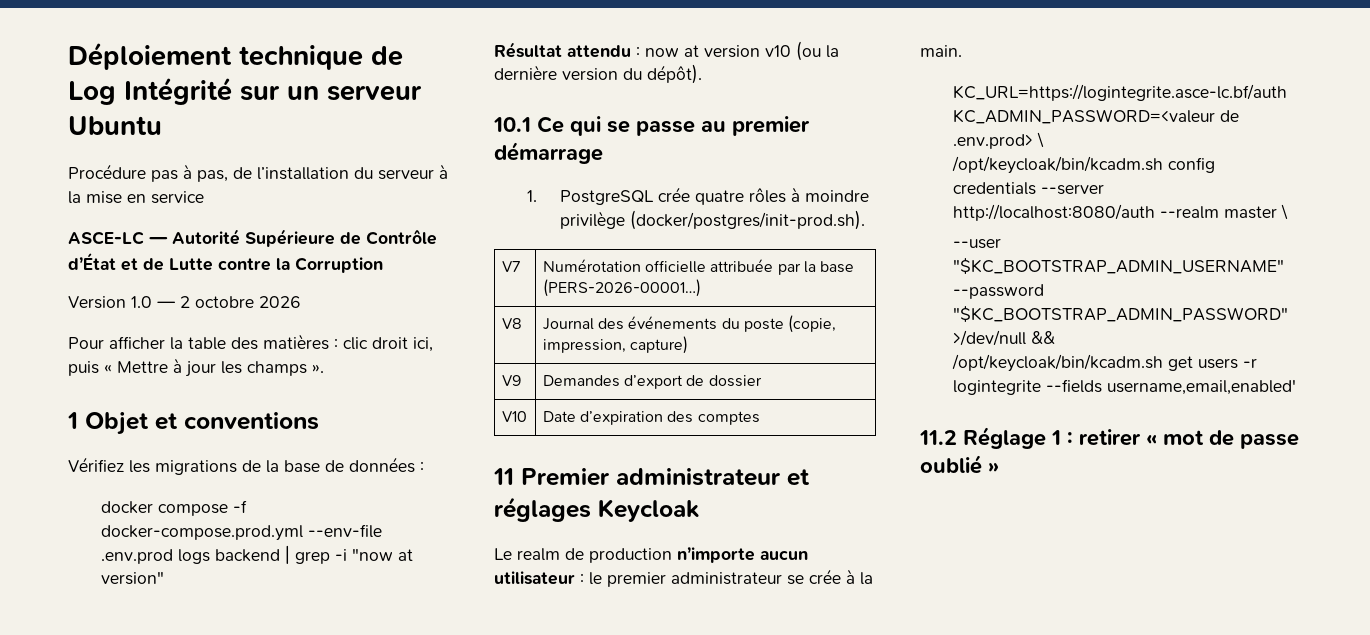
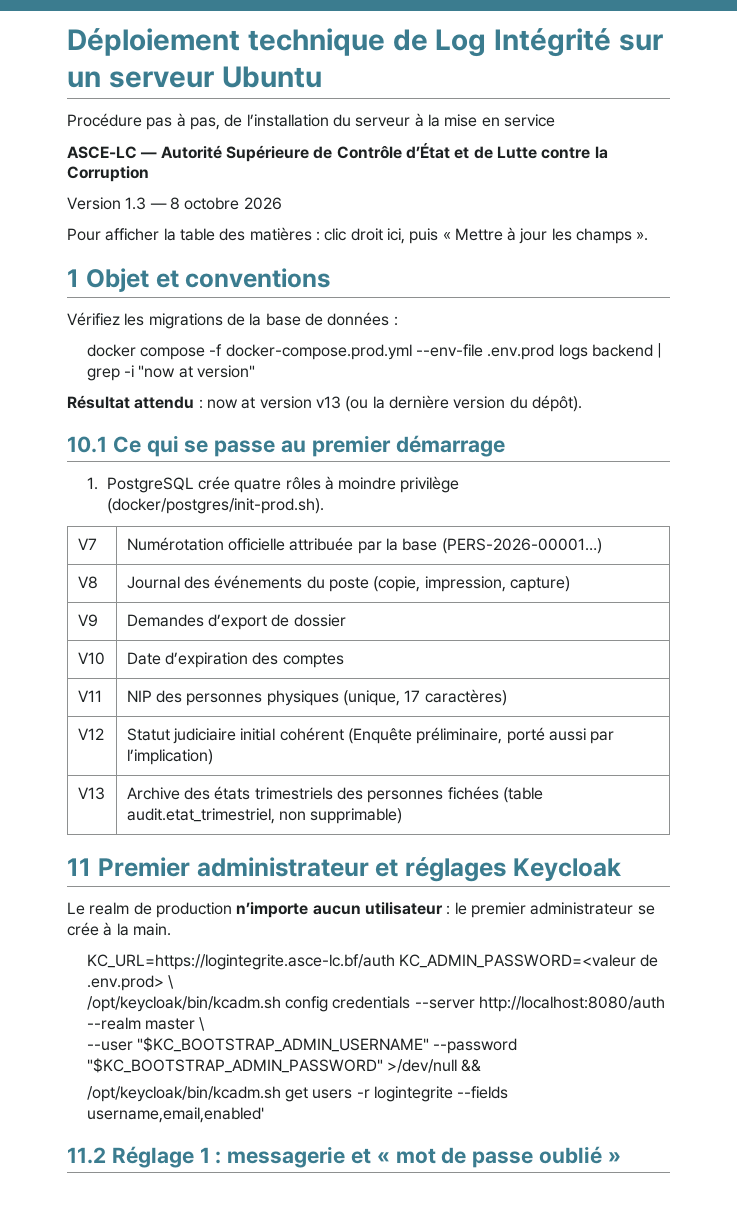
- Version 1.0 — 2 octobre 2026
+ Version 1.3 — 8 octobre 2026
- Résultat attendu : now at version v10 (ou la dernière version du dépôt).
+ Résultat attendu : now at version v13 (ou la dernière version du dépôt).
+ V11 | NIP des personnes physiques (unique, 17 caractères)
+ V12 | Statut judiciaire initial cohérent (Enquête préliminaire, porté aussi par l’implication)
+ V13 | Archive des états trimestriels des personnes fichées (table audit.etat_trimestriel, non supprimable)
- 11.2 Réglage 1 : retirer « mot de passe oublié »
+ 11.2 Réglage 1 : messagerie et « mot de passe oublié »

